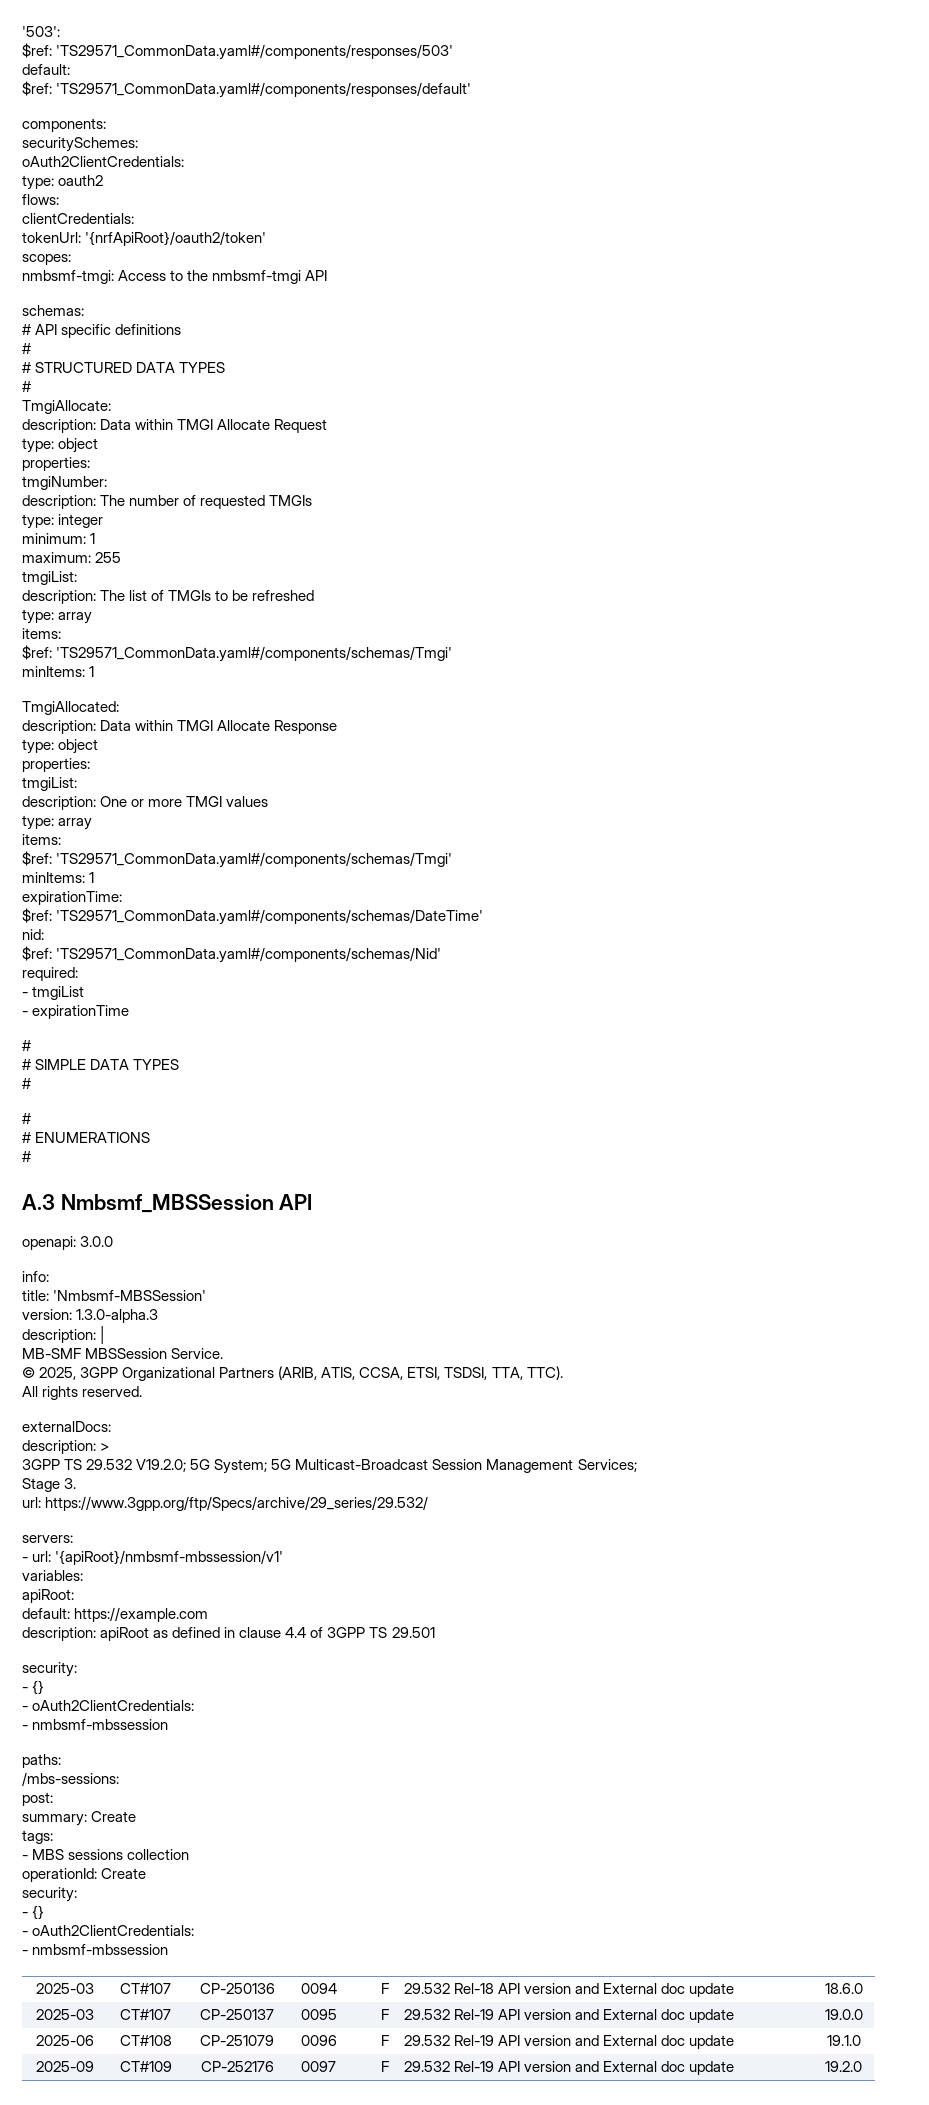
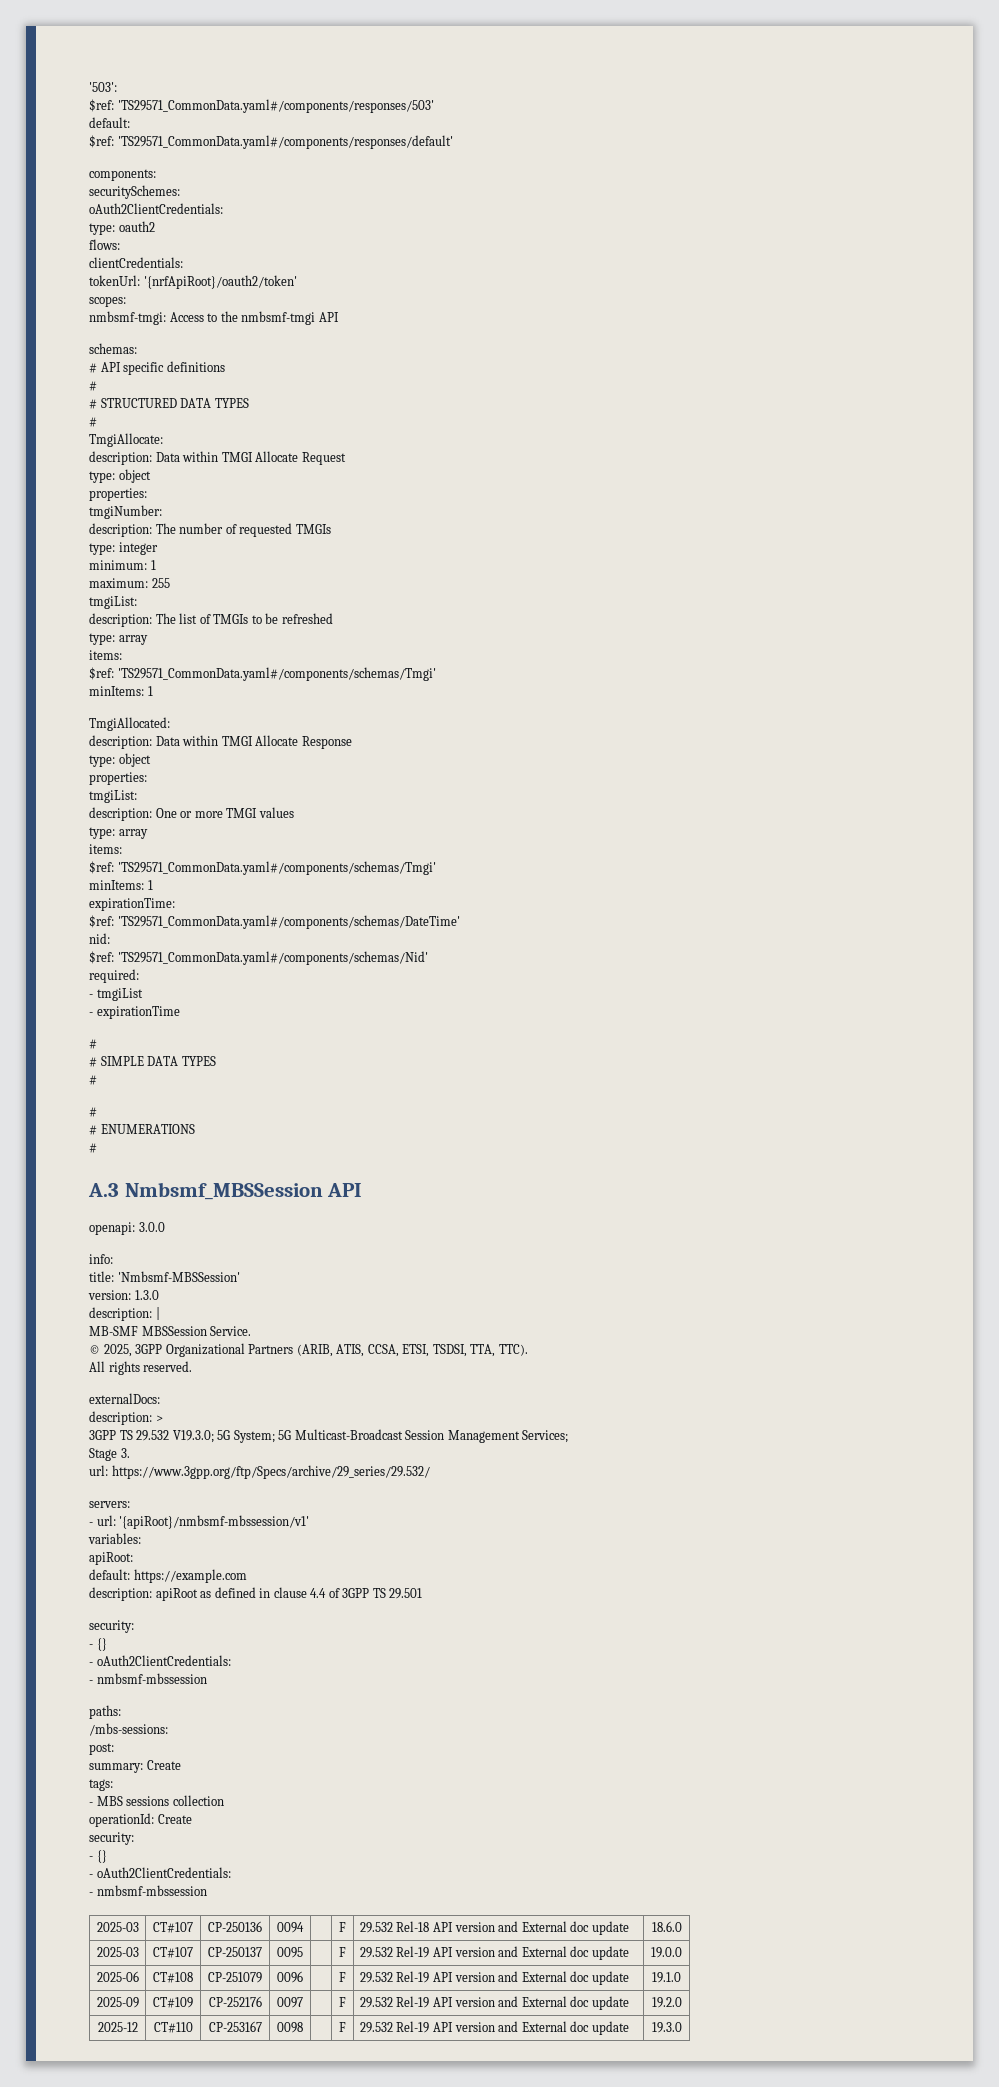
- version: 1.3.0-alpha.3
+ version: 1.3.0
- 3GPP TS 29.532 V19.2.0; 5G System; 5G Multicast-Broadcast Session Management Services;
+ 3GPP TS 29.532 V19.3.0; 5G System; 5G Multicast-Broadcast Session Management Services;
+ 2025-12 | CT#110 | CP-253167 | 0098 | | F | 29.532 Rel-19 API version and External doc update | 19.3.0

